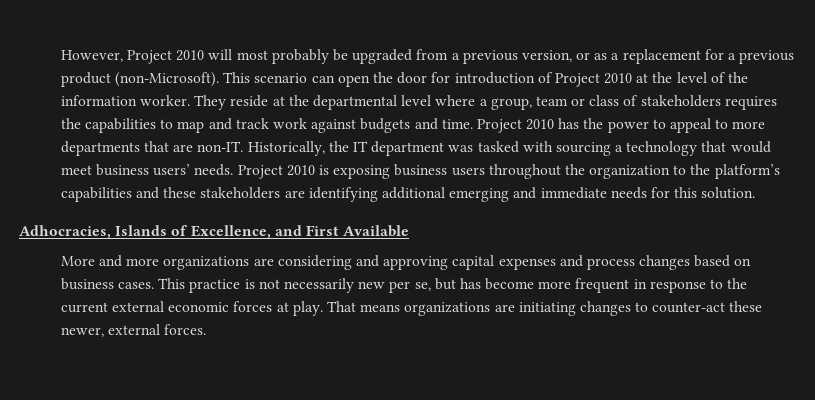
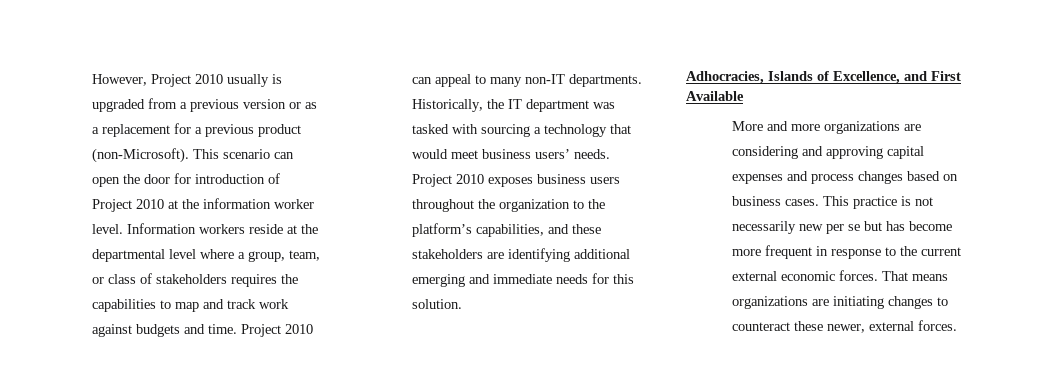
- However, Project 2010 will most probably be upgraded from a previous version, or as a replacement for a previous product (non-Microsoft).
+ However, Project 2010 usually is upgraded from a previous version or as a replacement for a previous product (non-Microsoft).
- This scenario can open the door for introduction of Project 2010 at the level of the information worker. They reside at the departmental level where a group, team or class of stakeholders requires the capabilities to map and track work against budgets and time.
+ This scenario can open the door for introduction of Project 2010 at the information worker level. Information workers reside at the departmental level where a group, team, or class of stakeholders requires the capabilities to map and track work against budgets and time.
- Project 2010 has the power to appeal to more departments that are non-IT.
+ Project 2010 can appeal to many non-IT departments.
- Project 2010 is exposing business users throughout the organization to the platform’s capabilities and these stakeholders are identifying additional emerging and immediate needs for this solution.
+ Project 2010 exposes business users throughout the organization to the platform’s capabilities, and these stakeholders are identifying additional emerging and immediate needs for this solution.
- This practice is not necessarily new per se, but has become more frequent in response to the current external economic forces at play.
+ This practice is not necessarily new per se but has become more frequent in response to the current external economic forces.
- That means organizations are initiating changes to counter-act these newer, external forces.
+ That means organizations are initiating changes to counteract these newer, external forces.

